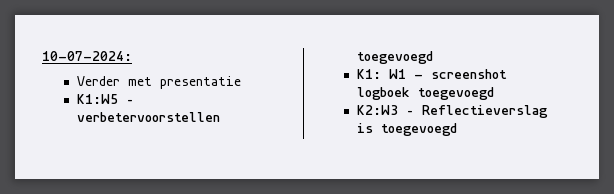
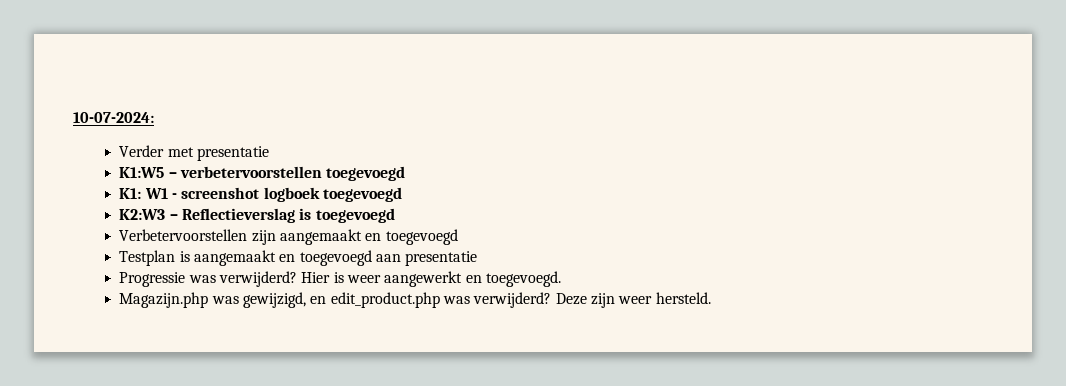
+ Verbetervoorstellen zijn aangemaakt en toegevoegd
+ Testplan is aangemaakt en toegevoegd aan presentatie
+ Progressie was verwijderd? Hier is weer aangewerkt en toegevoegd.
+ Magazijn.php was gewijzigd, en edit_product.php was verwijderd? Deze zijn weer hersteld.

